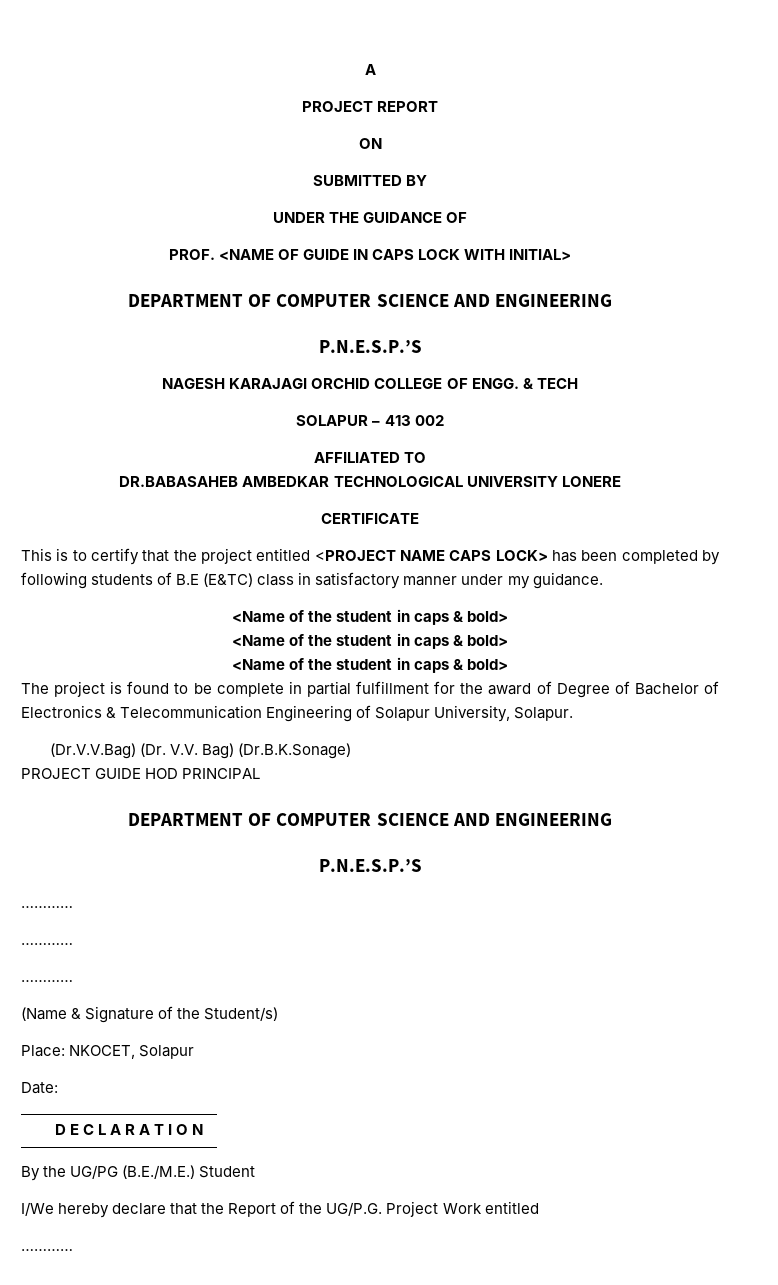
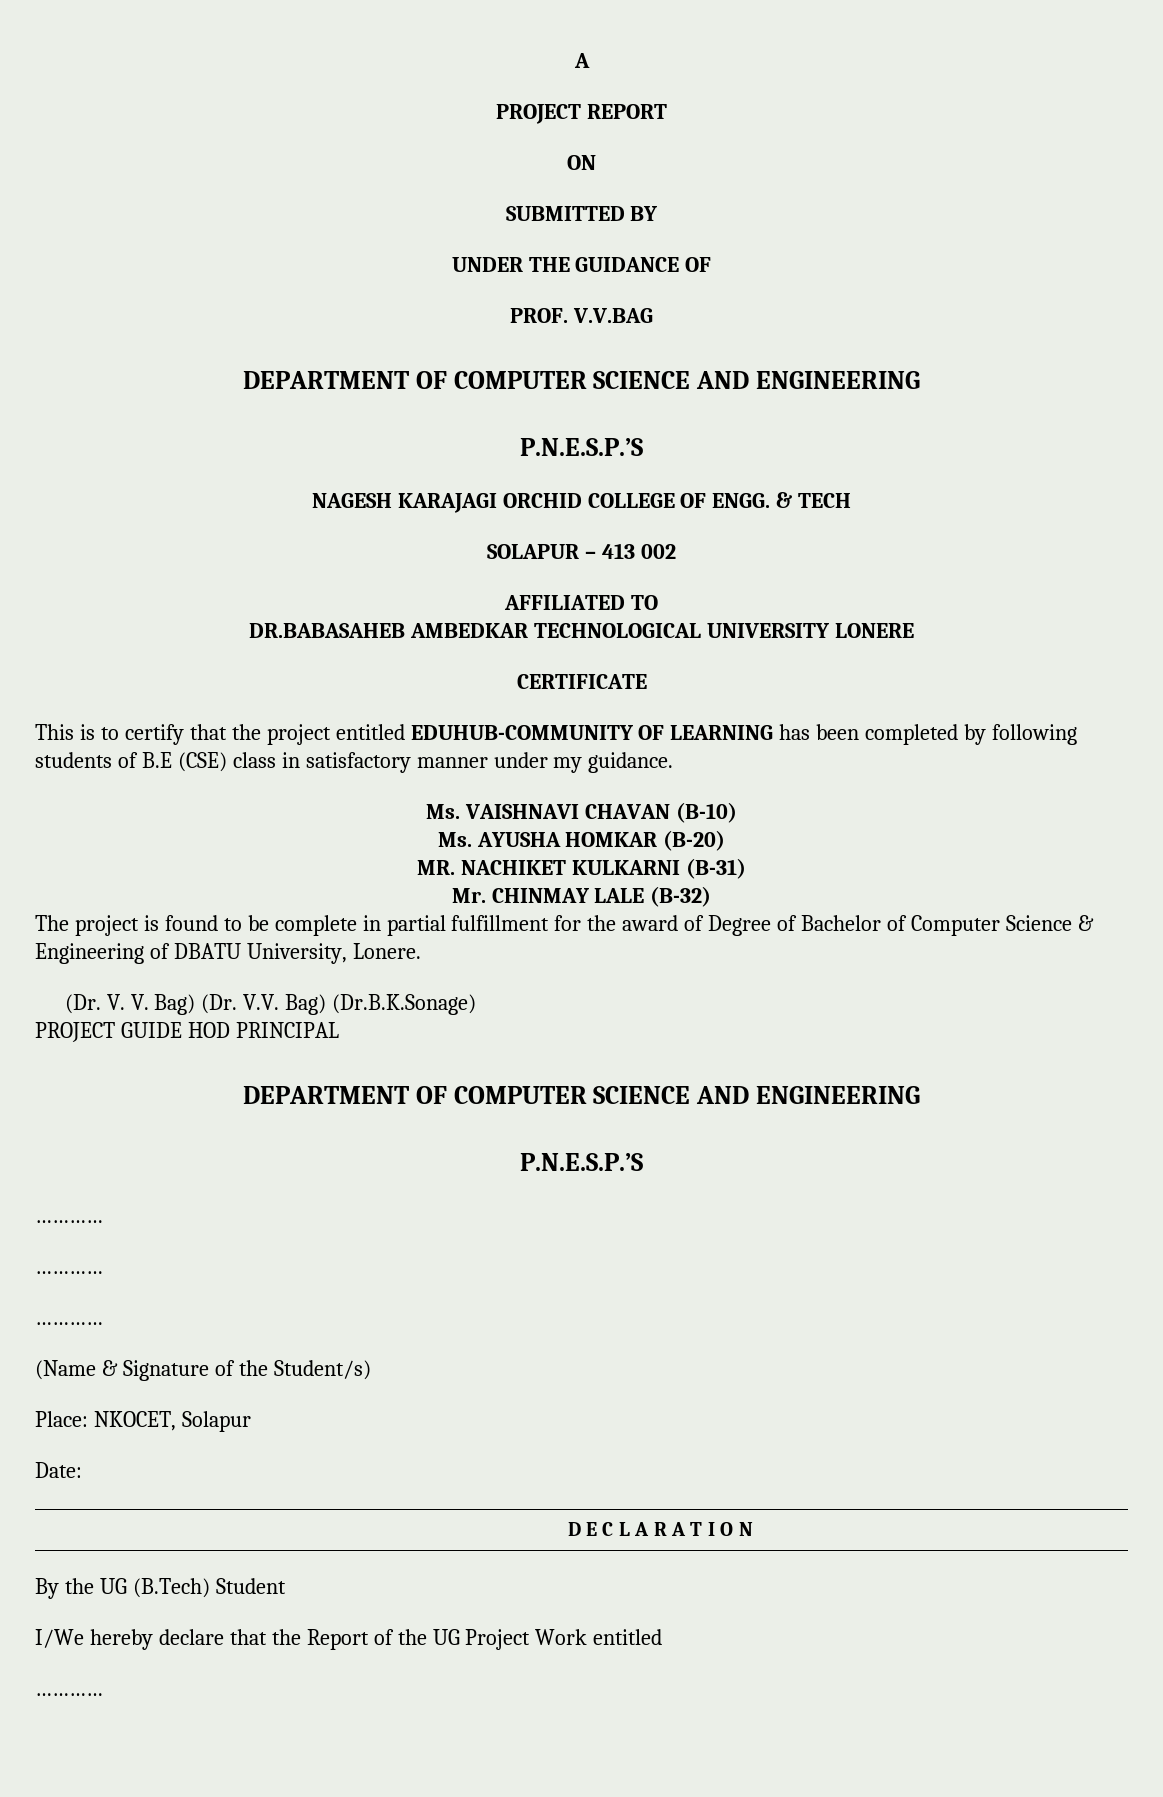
- PROF. <NAME OF GUIDE IN CAPS LOCK WITH INITIAL>
+ PROF. V.V.BAG
- This is to certify that the project entitled <PROJECT NAME CAPS LOCK> has been completed by following students of B.E (E&TC) class in satisfactory manner under my guidance.
- <Name of the student in caps & bold>
- <Name of the student in caps & bold>
- <Name of the student in caps & bold>
+ This is to certify that the project entitled EDUHUB-COMMUNITY OF LEARNING has been completed by following students of B.E (CSE) class in satisfactory manner under my guidance.
+ Ms. VAISHNAVI CHAVAN (B-10)
+ Ms. AYUSHA HOMKAR (B-20)
+ MR. NACHIKET KULKARNI (B-31)
+ Mr. CHINMAY LALE (B-32)
- The project is found to be complete in partial fulfillment for the award of Degree of Bachelor of Electronics & Telecommunication Engineering of Solapur University, Solapur.
- (Dr.V.V.Bag) (Dr. V.V. Bag) (Dr.B.K.Sonage)
+ The project is found to be complete in partial fulfillment for the award of Degree of Bachelor of Computer Science & Engineering of DBATU University, Lonere.
+ (Dr. V. V. Bag) (Dr. V.V. Bag) (Dr.B.K.Sonage)
- By the UG/PG (B.E./M.E.) Student
+ By the UG (B.Tech) Student
- I/We hereby declare that the Report of the UG/P.G. Project Work entitled
+ I/We hereby declare that the Report of the UG Project Work entitled

